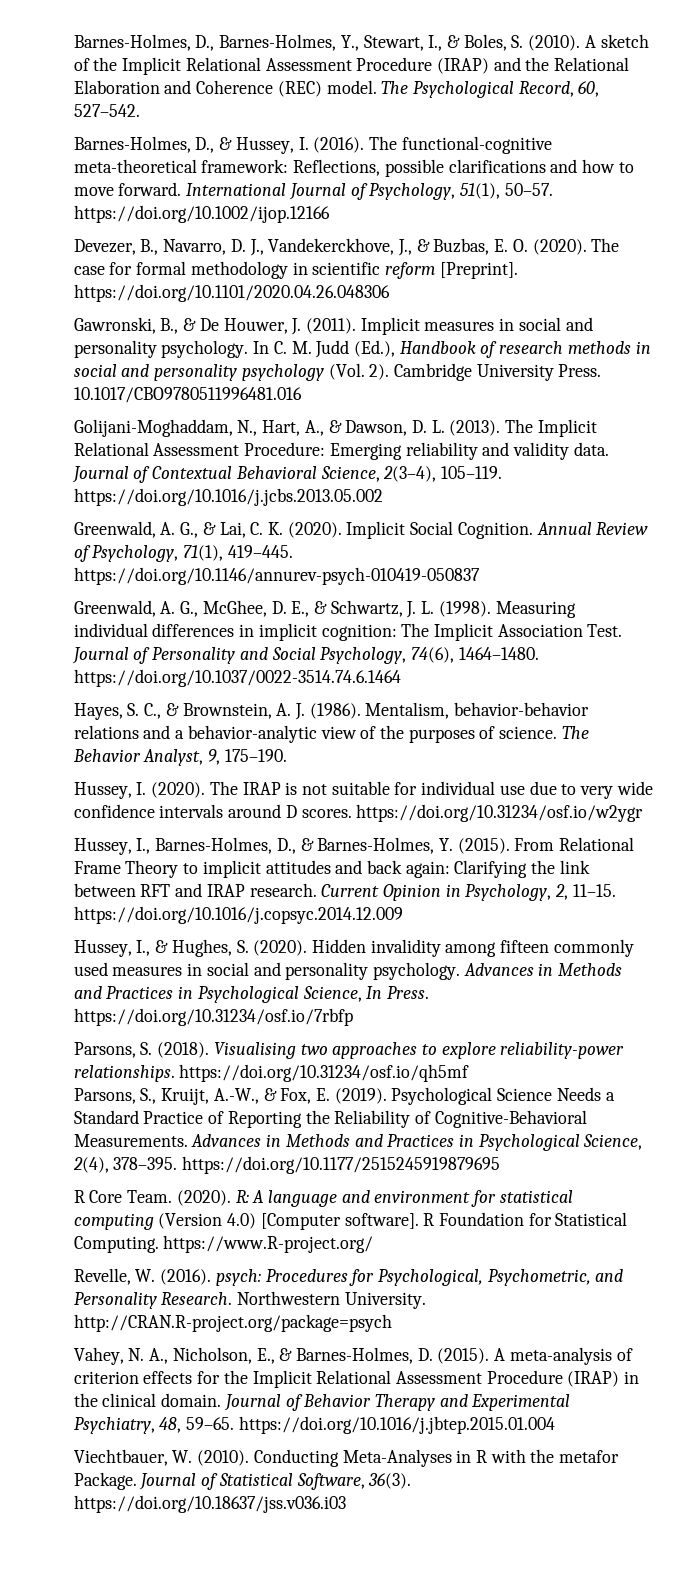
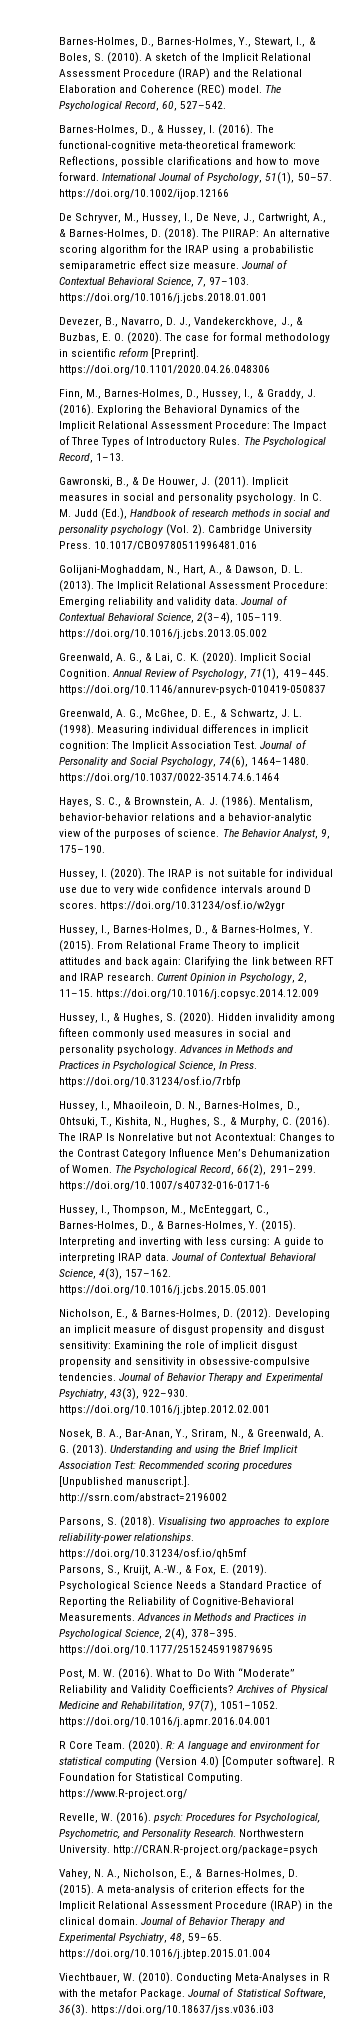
+ De Schryver, M., Hussey, I., De Neve, J., Cartwright, A., & Barnes-Holmes, D. (2018). The PIIRAP: An alternative scoring algorithm for the IRAP using a probabilistic semiparametric effect size measure. Journal of Contextual Behavioral Science, 7, 97–103. https://doi.org/10.1016/j.jcbs.2018.01.001
+ Finn, M., Barnes-Holmes, D., Hussey, I., & Graddy, J. (2016). Exploring the Behavioral Dynamics of the Implicit Relational Assessment Procedure: The Impact of Three Types of Introductory Rules. The Psychological Record, 1–13.
+ Hussey, I., Mhaoileoin, D. N., Barnes-Holmes, D., Ohtsuki, T., Kishita, N., Hughes, S., & Murphy, C. (2016). The IRAP Is Nonrelative but not Acontextual: Changes to the Contrast Category Influence Men’s Dehumanization of Women. The Psychological Record, 66(2), 291–299. https://doi.org/10.1007/s40732-016-0171-6
+ Hussey, I., Thompson, M., McEnteggart, C., Barnes-Holmes, D., & Barnes-Holmes, Y. (2015). Interpreting and inverting with less cursing: A guide to interpreting IRAP data. Journal of Contextual Behavioral Science, 4(3), 157–162. https://doi.org/10.1016/j.jcbs.2015.05.001
+ Nicholson, E., & Barnes-Holmes, D. (2012). Developing an implicit measure of disgust propensity and disgust sensitivity: Examining the role of implicit disgust propensity and sensitivity in obsessive-compulsive tendencies. Journal of Behavior Therapy and Experimental Psychiatry, 43(3), 922–930. https://doi.org/10.1016/j.jbtep.2012.02.001
+ Nosek, B. A., Bar-Anan, Y., Sriram, N., & Greenwald, A. G. (2013). Understanding and using the Brief Implicit Association Test: Recommended scoring procedures [Unpublished manuscript.]. http://ssrn.com/abstract=2196002
+ Post, M. W. (2016). What to Do With “Moderate” Reliability and Validity Coefficients? Archives of Physical Medicine and Rehabilitation, 97(7), 1051–1052. https://doi.org/10.1016/j.apmr.2016.04.001

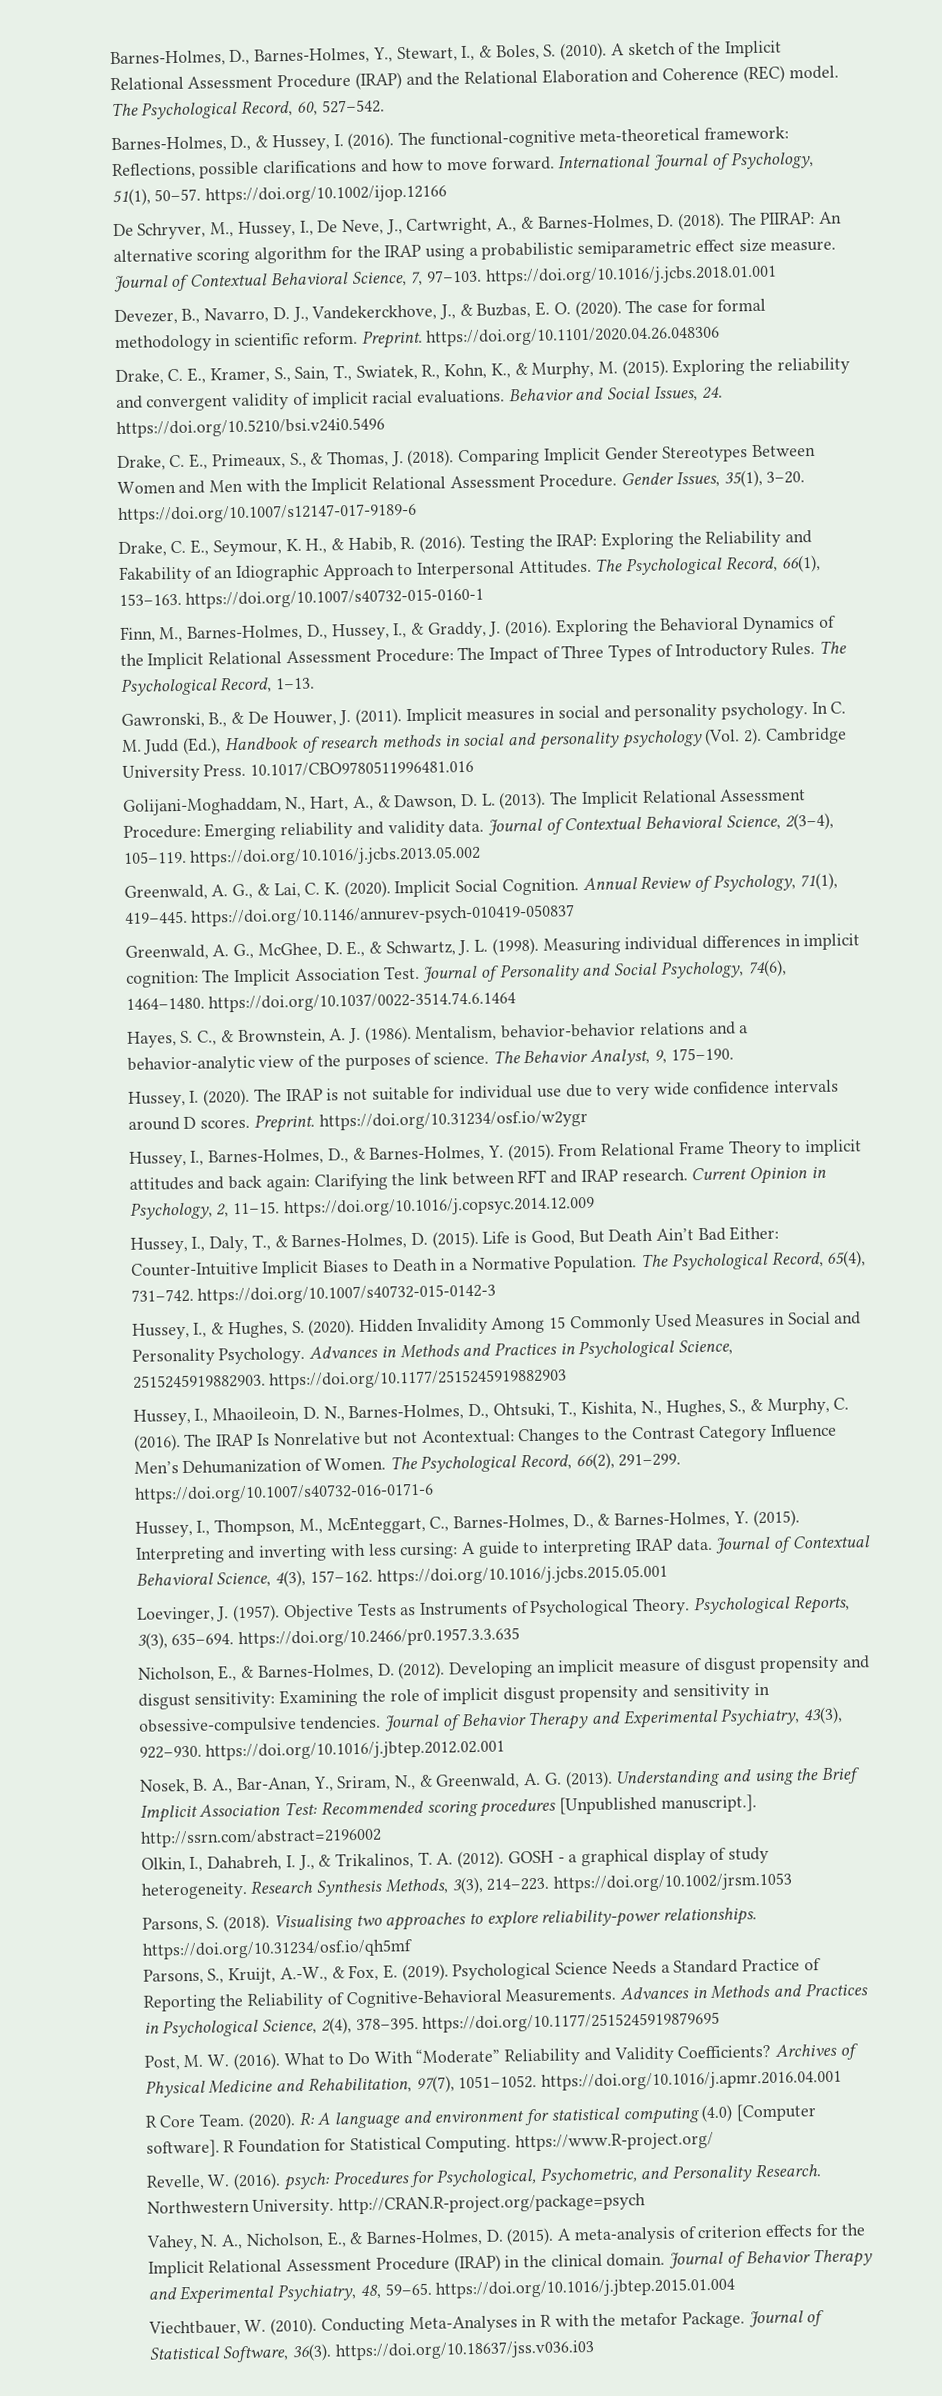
- The case for formal methodology in scientific reform [Preprint]. https://doi.org/10.1101/2020.04.26.048306
+ The case for formal methodology in scientific reform. Preprint. https://doi.org/10.1101/2020.04.26.048306
+ Drake, C. E., Kramer, S., Sain, T., Swiatek, R., Kohn, K., & Murphy, M. (2015). Exploring the reliability and convergent validity of implicit racial evaluations. Behavior and Social Issues, 24. https://doi.org/10.5210/bsi.v24i0.5496
+ Drake, C. E., Primeaux, S., & Thomas, J. (2018). Comparing Implicit Gender Stereotypes Between Women and Men with the Implicit Relational Assessment Procedure. Gender Issues, 35(1), 3–20. https://doi.org/10.1007/s12147-017-9189-6
+ Drake, C. E., Seymour, K. H., & Habib, R. (2016). Testing the IRAP: Exploring the Reliability and Fakability of an Idiographic Approach to Interpersonal Attitudes. The Psychological Record, 66(1), 153–163. https://doi.org/10.1007/s40732-015-0160-1
- The IRAP is not suitable for individual use due to very wide confidence intervals around D scores. https://doi.org/10.31234/osf.io/w2ygr
+ The IRAP is not suitable for individual use due to very wide confidence intervals around D scores. Preprint. https://doi.org/10.31234/osf.io/w2ygr
+ Hussey, I., Daly, T., & Barnes-Holmes, D. (2015). Life is Good, But Death Ain’t Bad Either: Counter-Intuitive Implicit Biases to Death in a Normative Population. The Psychological Record, 65(4), 731–742. https://doi.org/10.1007/s40732-015-0142-3
- Hidden invalidity among fifteen commonly used measures in social and personality psychology. Advances in Methods and Practices in Psychological Science, In Press. https://doi.org/10.31234/osf.io/7rbfp
+ Hidden Invalidity Among 15 Commonly Used Measures in Social and Personality Psychology. Advances in Methods and Practices in Psychological Science, 2515245919882903. https://doi.org/10.1177/2515245919882903
+ Loevinger, J. (1957). Objective Tests as Instruments of Psychological Theory. Psychological Reports, 3(3), 635–694. https://doi.org/10.2466/pr0.1957.3.3.635
+ Olkin, I., Dahabreh, I. J., & Trikalinos, T. A. (2012). GOSH - a graphical display of study heterogeneity. Research Synthesis Methods, 3(3), 214–223. https://doi.org/10.1002/jrsm.1053
- R: A language and environment for statistical computing (Version 4.0) [Computer software].
+ R: A language and environment for statistical computing (4.0) [Computer software].

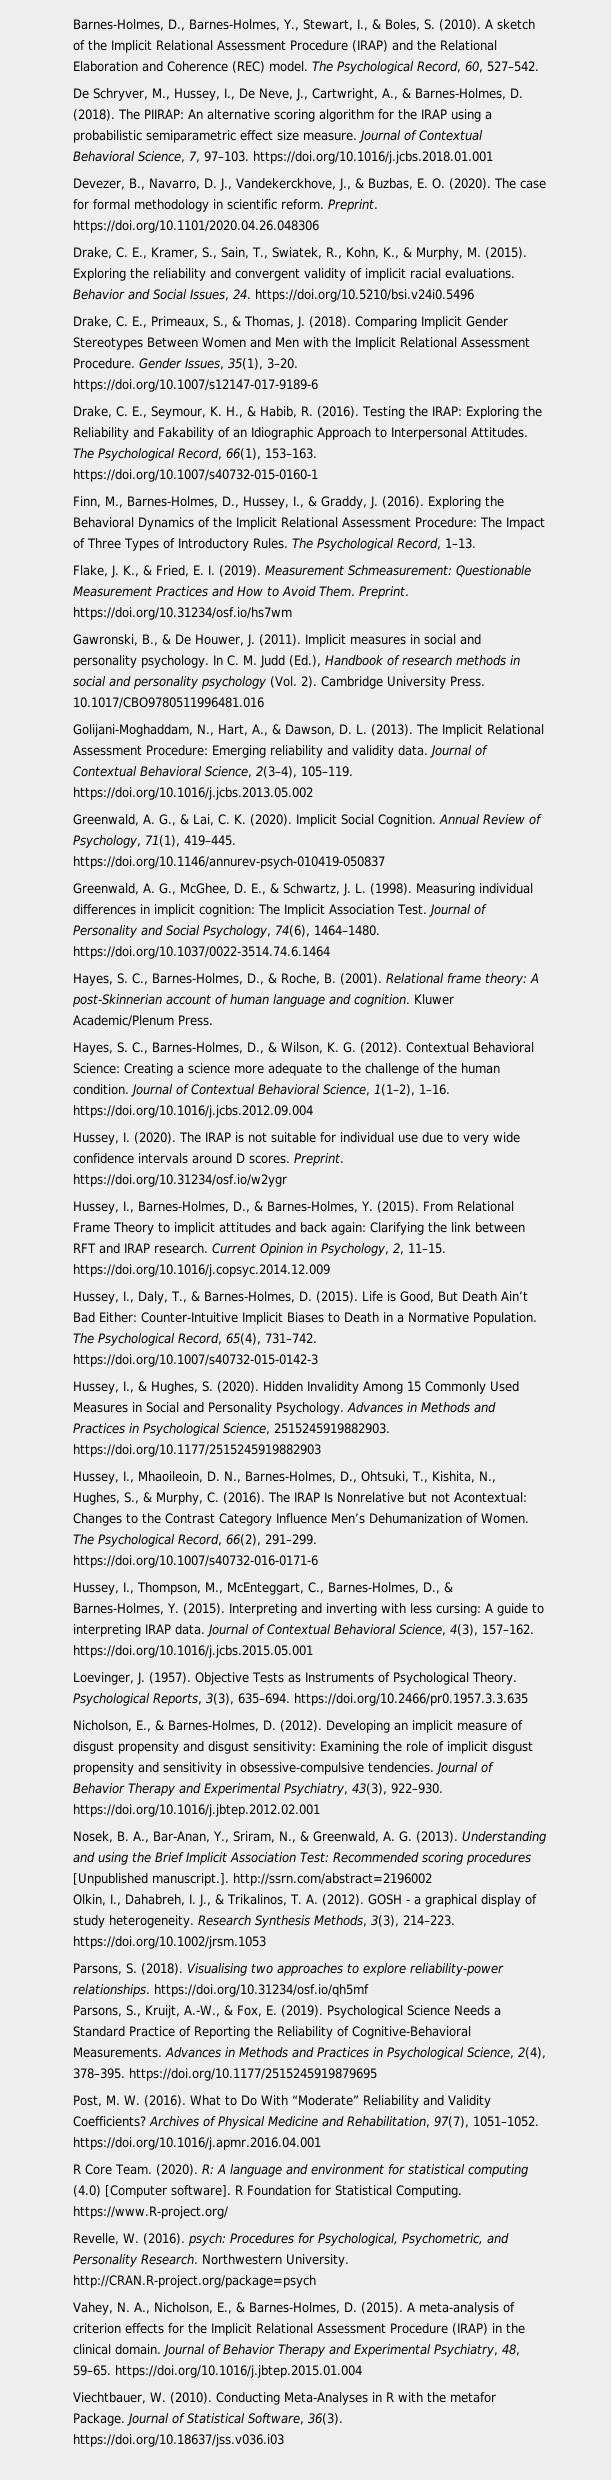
- Barnes-Holmes, D., & Hussey, I. (2016). The functional-cognitive meta-theoretical framework: Reflections, possible clarifications and how to move forward. International Journal of Psychology, 51(1), 50–57. https://doi.org/10.1002/ijop.12166
+ Flake, J. K., & Fried, E. I. (2019). Measurement Schmeasurement: Questionable Measurement Practices and How to Avoid Them. Preprint. https://doi.org/10.31234/osf.io/hs7wm
- Hayes, S. C., & Brownstein, A. J. (1986). Mentalism, behavior-behavior relations and a behavior-analytic view of the purposes of science. The Behavior Analyst, 9, 175–190.
+ Hayes, S. C., Barnes-Holmes, D., & Roche, B. (2001). Relational frame theory: A post-Skinnerian account of human language and cognition. Kluwer Academic/Plenum Press.
+ Hayes, S. C., Barnes-Holmes, D., & Wilson, K. G. (2012). Contextual Behavioral Science: Creating a science more adequate to the challenge of the human condition. Journal of Contextual Behavioral Science, 1(1–2), 1–16. https://doi.org/10.1016/j.jcbs.2012.09.004

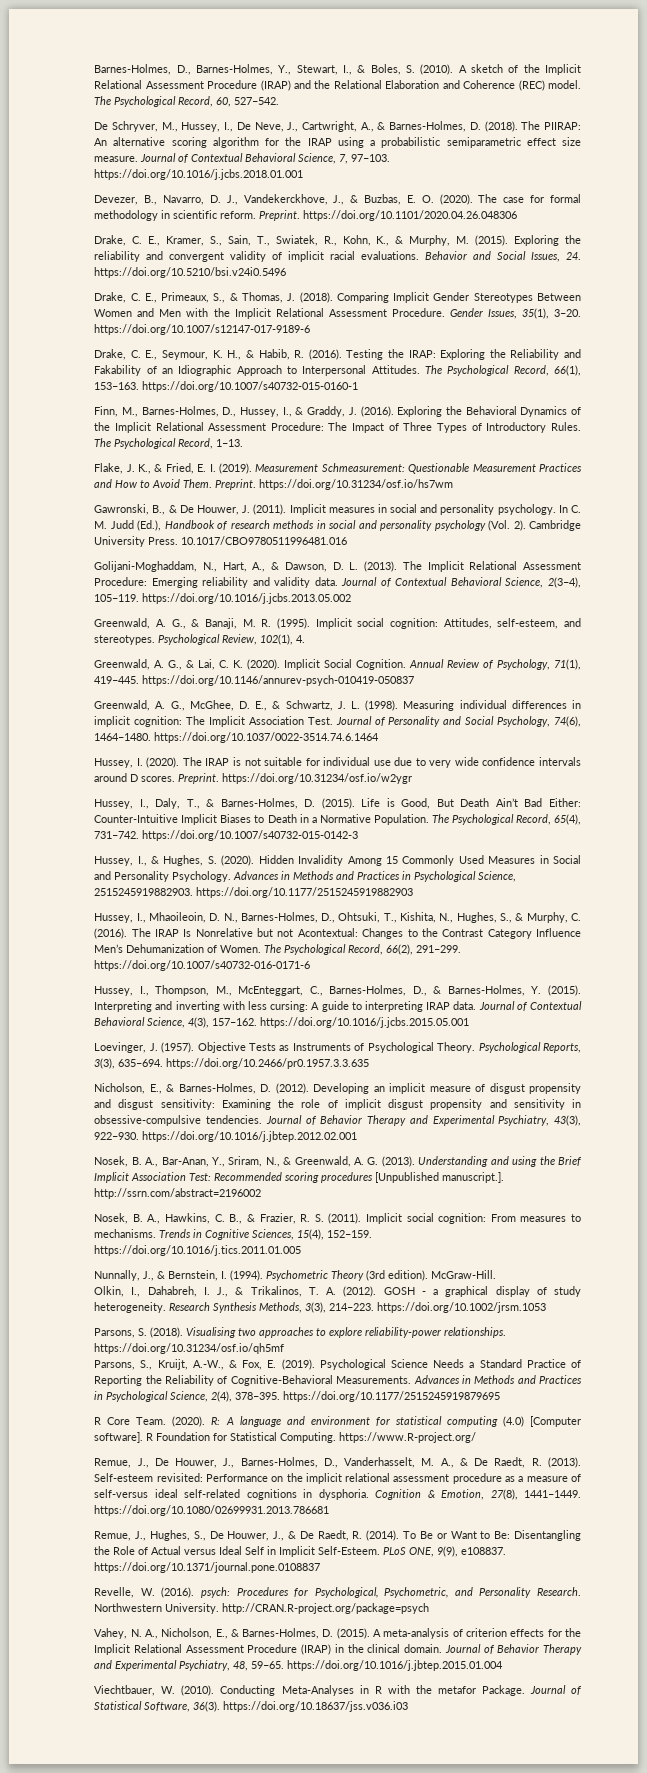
+ Greenwald, A. G., & Banaji, M. R. (1995). Implicit social cognition: Attitudes, self-esteem, and stereotypes. Psychological Review, 102(1), 4.
- Hayes, S. C., Barnes-Holmes, D., & Roche, B. (2001). Relational frame theory: A post-Skinnerian account of human language and cognition. Kluwer Academic/Plenum Press.
- Hayes, S. C., Barnes-Holmes, D., & Wilson, K. G. (2012). Contextual Behavioral Science: Creating a science more adequate to the challenge of the human condition. Journal of Contextual Behavioral Science, 1(1–2), 1–16. https://doi.org/10.1016/j.jcbs.2012.09.004
- Hussey, I., Barnes-Holmes, D., & Barnes-Holmes, Y. (2015). From Relational Frame Theory to implicit attitudes and back again: Clarifying the link between RFT and IRAP research. Current Opinion in Psychology, 2, 11–15. https://doi.org/10.1016/j.copsyc.2014.12.009
+ Nosek, B. A., Hawkins, C. B., & Frazier, R. S. (2011). Implicit social cognition: From measures to mechanisms. Trends in Cognitive Sciences, 15(4), 152–159. https://doi.org/10.1016/j.tics.2011.01.005
+ Nunnally, J., & Bernstein, I. (1994). Psychometric Theory (3rd edition). McGraw-Hill.
- Post, M. W. (2016). What to Do With “Moderate” Reliability and Validity Coefficients? Archives of Physical Medicine and Rehabilitation, 97(7), 1051–1052. https://doi.org/10.1016/j.apmr.2016.04.001
+ Remue, J., De Houwer, J., Barnes-Holmes, D., Vanderhasselt, M. A., & De Raedt, R. (2013). Self-esteem revisited: Performance on the implicit relational assessment procedure as a measure of self-versus ideal self-related cognitions in dysphoria. Cognition & Emotion, 27(8), 1441–1449. https://doi.org/10.1080/02699931.2013.786681
+ Remue, J., Hughes, S., De Houwer, J., & De Raedt, R. (2014). To Be or Want to Be: Disentangling the Role of Actual versus Ideal Self in Implicit Self-Esteem. PLoS ONE, 9(9), e108837. https://doi.org/10.1371/journal.pone.0108837

